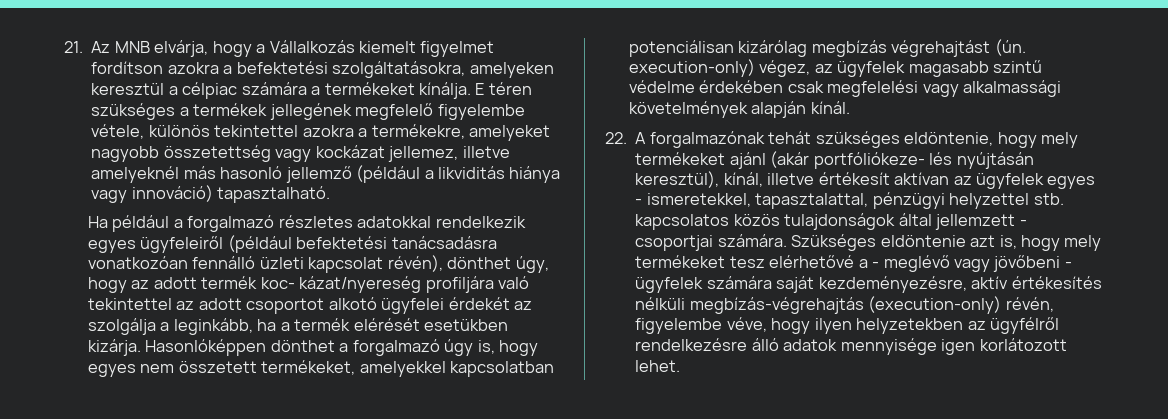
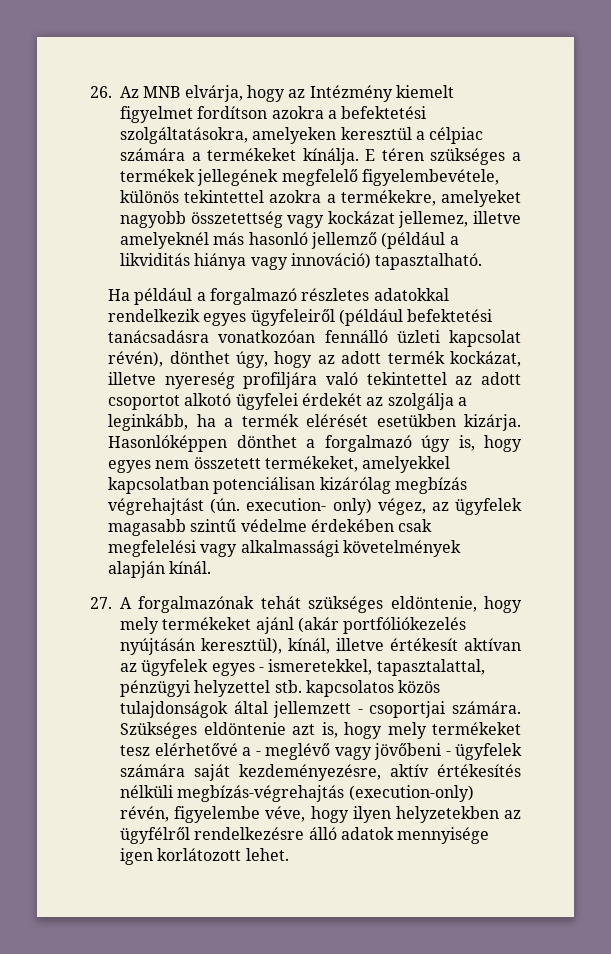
- 21. Az MNB elvárja, hogy a Vállalkozás kiemelt figyelmet fordítson azokra a befektetési szolgáltatásokra, amelyeken keresztül a célpiac számára a termékeket kínálja.
+ 26. Az MNB elvárja, hogy az Intézmény kiemelt figyelmet fordítson azokra a befektetési szolgáltatásokra, amelyeken keresztül a célpiac számára a termékeket kínálja.
- E téren szükséges a termékek jellegének megfelelő figyelembe vétele, különös tekintettel azokra a termékekre, amelyeket nagyobb összetettség vagy kockázat jellemez, illetve amelyeknél más hasonló jellemző (például a likviditás hiánya vagy innováció) tapasztalható.
+ E téren szükséges a termékek jellegének megfelelő figyelembevétele, különös tekintettel azokra a termékekre, amelyeket nagyobb összetettség vagy kockázat jellemez, illetve amelyeknél más hasonló jellemző (például a likviditás hiánya vagy innováció) tapasztalható.
- Ha például a forgalmazó részletes adatokkal rendelkezik egyes ügyfeleiről (például befektetési tanácsadásra vonatkozóan fennálló üzleti kapcsolat révén), dönthet úgy, hogy az adott termék koc- kázat/nyereség profiljára való tekintettel az adott csoportot alkotó ügyfelei érdekét az szolgálja a leginkább, ha a termék elérését esetükben kizárja.
+ Ha például a forgalmazó részletes adatokkal rendelkezik egyes ügyfeleiről (például befektetési tanácsadásra vonatkozóan fennálló üzleti kapcsolat révén), dönthet úgy, hogy az adott termék kockázat, illetve nyereség profiljára való tekintettel az adott csoportot alkotó ügyfelei érdekét az szolgálja a leginkább, ha a termék elérését esetükben kizárja.
- Hasonlóképpen dönthet a forgalmazó úgy is, hogy egyes nem összetett termékeket, amelyekkel kapcsolatban potenciálisan kizárólag megbízás végrehajtást (ún. execution-only) végez, az ügyfelek magasabb szintű védelme érdekében csak megfelelési vagy alkalmassági követelmények alapján kínál.
+ Hasonlóképpen dönthet a forgalmazó úgy is, hogy egyes nem összetett termékeket, amelyekkel kapcsolatban potenciálisan kizárólag megbízás végrehajtást (ún. execution- only) végez, az ügyfelek magasabb szintű védelme érdekében csak megfelelési vagy alkalmassági követelmények alapján kínál.
- 22. A forgalmazónak tehát szükséges eldöntenie, hogy mely termékeket ajánl (akár portfóliókeze- lés nyújtásán keresztül), kínál, illetve értékesít aktívan az ügyfelek egyes - ismeretekkel, tapasztalattal, pénzügyi helyzettel stb. kapcsolatos közös tulajdonságok által jellemzett - csoportjai számára.
+ 27. A forgalmazónak tehát szükséges eldöntenie, hogy mely termékeket ajánl (akár portfóliókezelés nyújtásán keresztül), kínál, illetve értékesít aktívan az ügyfelek egyes - ismeretekkel, tapasztalattal, pénzügyi helyzettel stb. kapcsolatos közös tulajdonságok által jellemzett - csoportjai számára.

